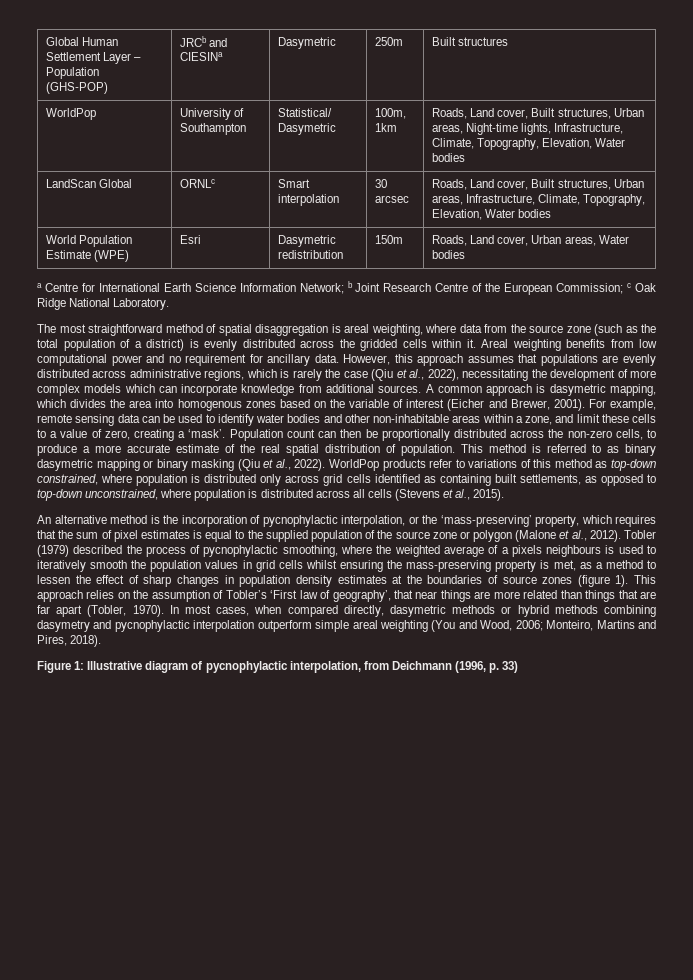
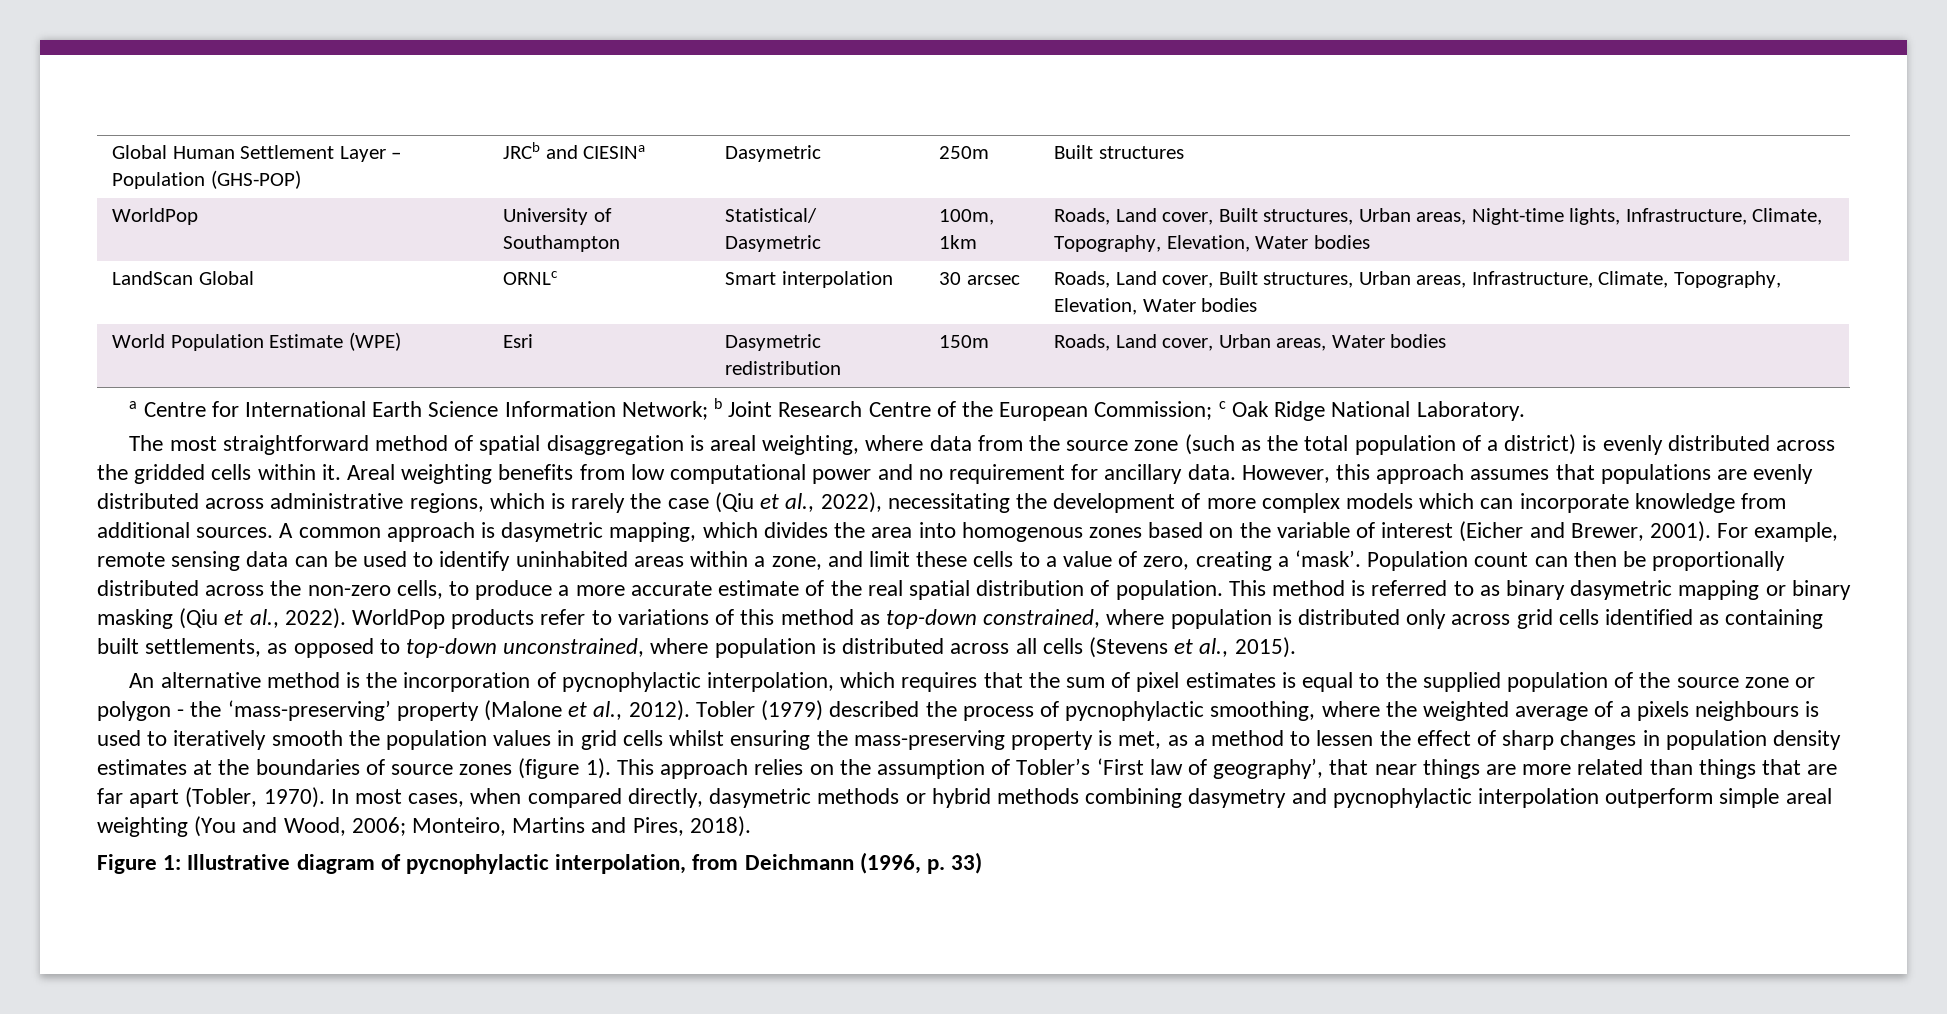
- For example, remote sensing data can be used to identify water bodies and other non-inhabitable areas within a zone, and limit these cells to a value of zero, creating a ‘mask’.
+ For example, remote sensing data can be used to identify uninhabited areas within a zone, and limit these cells to a value of zero, creating a ‘mask’.
- An alternative method is the incorporation of pycnophylactic interpolation, or the ‘mass-preserving’ property, which requires that the sum of pixel estimates is equal to the supplied population of the source zone or polygon (Malone et al., 2012).
+ An alternative method is the incorporation of pycnophylactic interpolation, which requires that the sum of pixel estimates is equal to the supplied population of the source zone or polygon - the ‘mass-preserving’ property (Malone et al., 2012).

